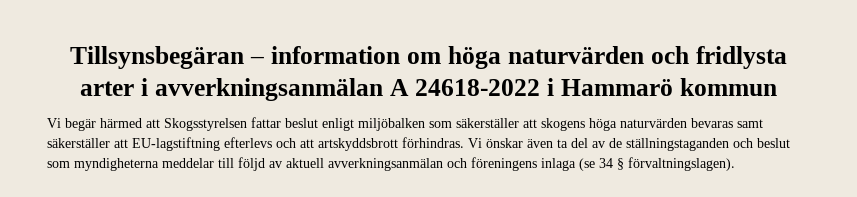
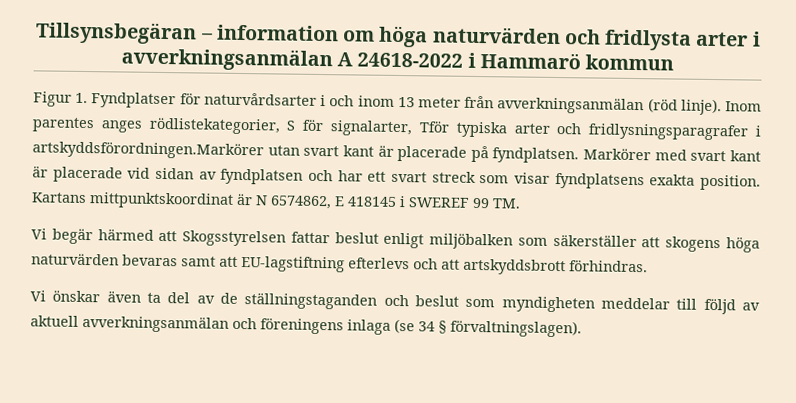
+ Figur 1. Fyndplatser för naturvårdsarter i och inom 13 meter från avverkningsanmälan (röd linje). Inom parentes anges rödlistekategorier, S för signalarter, Tför typiska arter och fridlysningsparagrafer i artskyddsförordningen.Markörer utan svart kant är placerade på fyndplatsen. Markörer med svart kant är placerade vid sidan av fyndplatsen och har ett svart streck som visar fyndplatsens exakta position. Kartans mittpunktskoordinat är N 6574862, E 418145 i SWEREF 99 TM.
- Vi begär härmed att Skogsstyrelsen fattar beslut enligt miljöbalken som säkerställer att skogens höga naturvärden bevaras samt säkerställer att EU-lagstiftning efterlevs och att artskyddsbrott förhindras. Vi önskar även ta del av de ställningstaganden och beslut som myndigheterna meddelar till följd av aktuell avverkningsanmälan och föreningens inlaga (se 34 § förvaltningslagen).
+ Vi begär härmed att Skogsstyrelsen fattar beslut enligt miljöbalken som säkerställer att skogens höga naturvärden bevaras samt att EU-lagstiftning efterlevs och att artskyddsbrott förhindras.
+ Vi önskar även ta del av de ställningstaganden och beslut som myndigheten meddelar till följd av aktuell avverkningsanmälan och föreningens inlaga (se 34 § förvaltningslagen).

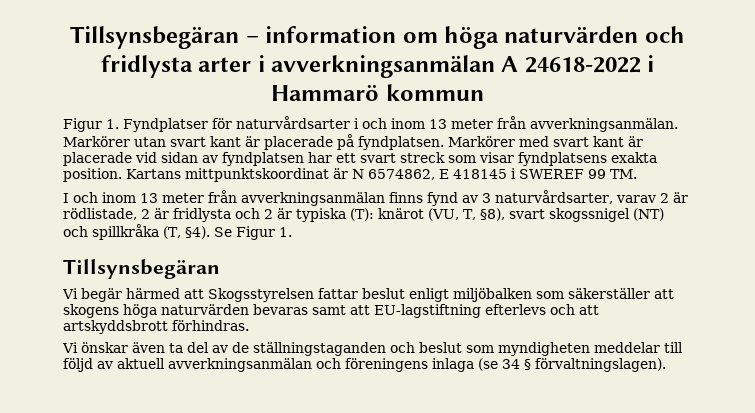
- Figur 1. Fyndplatser för naturvårdsarter i och inom 13 meter från avverkningsanmälan (röd linje). Inom parentes anges rödlistekategorier, S för signalarter, Tför typiska arter och fridlysningsparagrafer i artskyddsförordningen.Markörer utan svart kant är placerade på fyndplatsen.
+ Figur 1. Fyndplatser för naturvårdsarter i och inom 13 meter från avverkningsanmälan. Markörer utan svart kant är placerade på fyndplatsen.
- Markörer med svart kant är placerade vid sidan av fyndplatsen och har ett svart streck som visar fyndplatsens exakta position.
+ Markörer med svart kant är placerade vid sidan av fyndplatsen har ett svart streck som visar fyndplatsens exakta position.
+ I och inom 13 meter från avverkningsanmälan finns fynd av 3 naturvårdsarter, varav 2 är rödlistade, 2 är fridlysta och 2 är typiska (T): knärot (VU, T, §8), svart skogssnigel (NT) och spillkråka (T, §4). Se Figur 1.
+ Tillsynsbegäran

